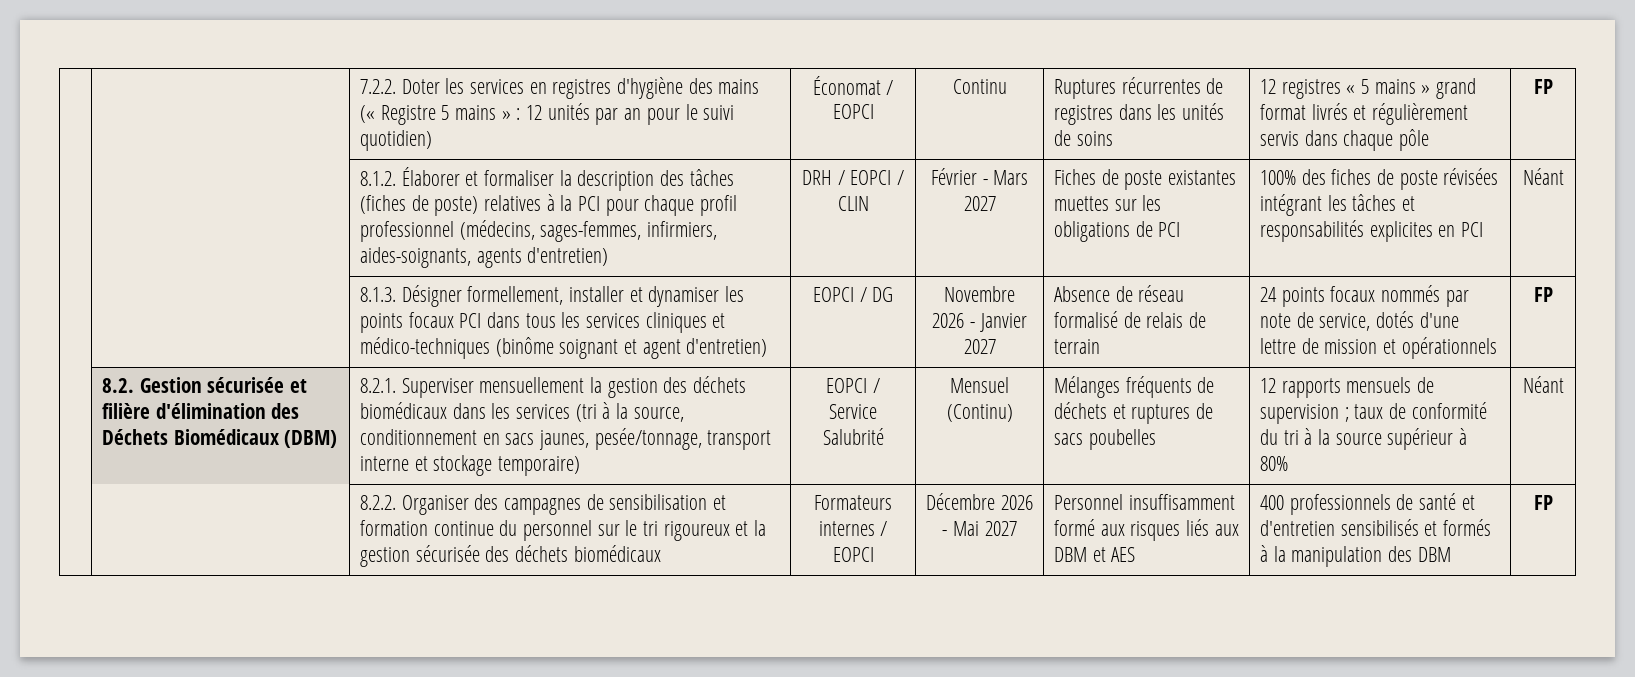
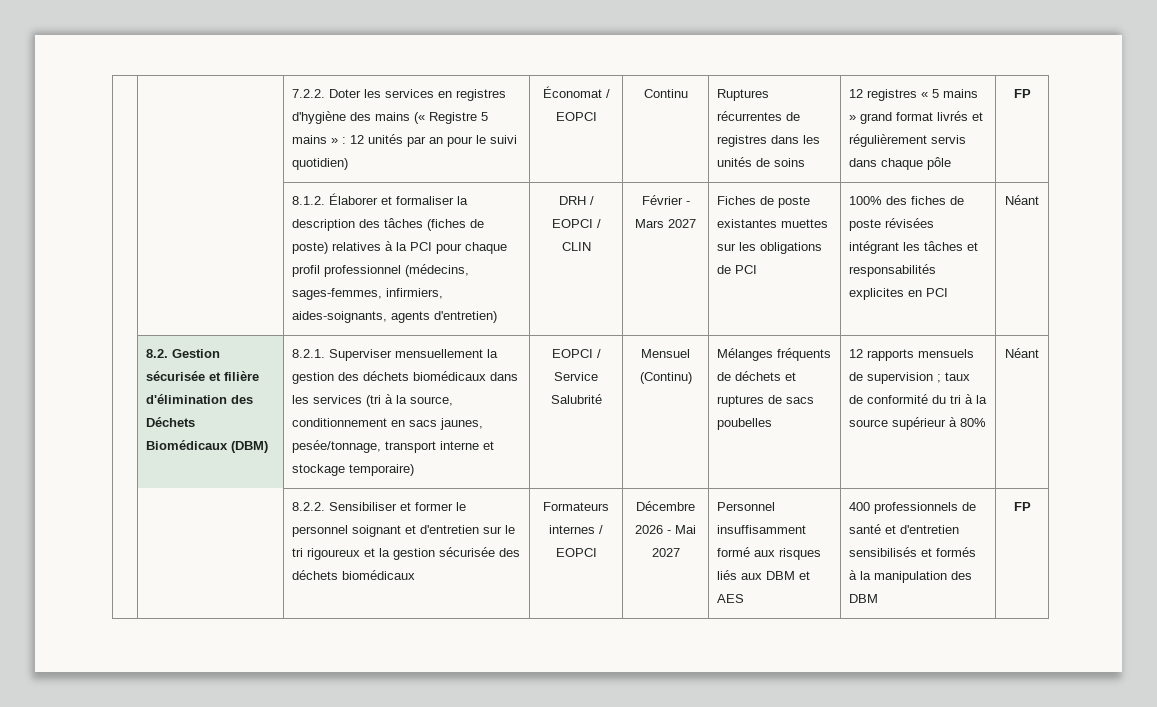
- 8.1.3. Désigner formellement, installer et dynamiser les points focaux PCI dans tous les services cliniques et médico-techniques (binôme soignant et agent d'entretien) | EOPCI / DG | Novembre 2026 - Janvier 2027 | Absence de réseau formalisé de relais de terrain | 24 points focaux nommés par note de service, dotés d'une lettre de mission et opérationnels | FP
- 8.2.2. Organiser des campagnes de sensibilisation et formation continue du personnel sur le tri rigoureux et la gestion sécurisée des déchets biomédicaux
+ 8.2.2. Sensibiliser et former le personnel soignant et d'entretien sur le tri rigoureux et la gestion sécurisée des déchets biomédicaux

